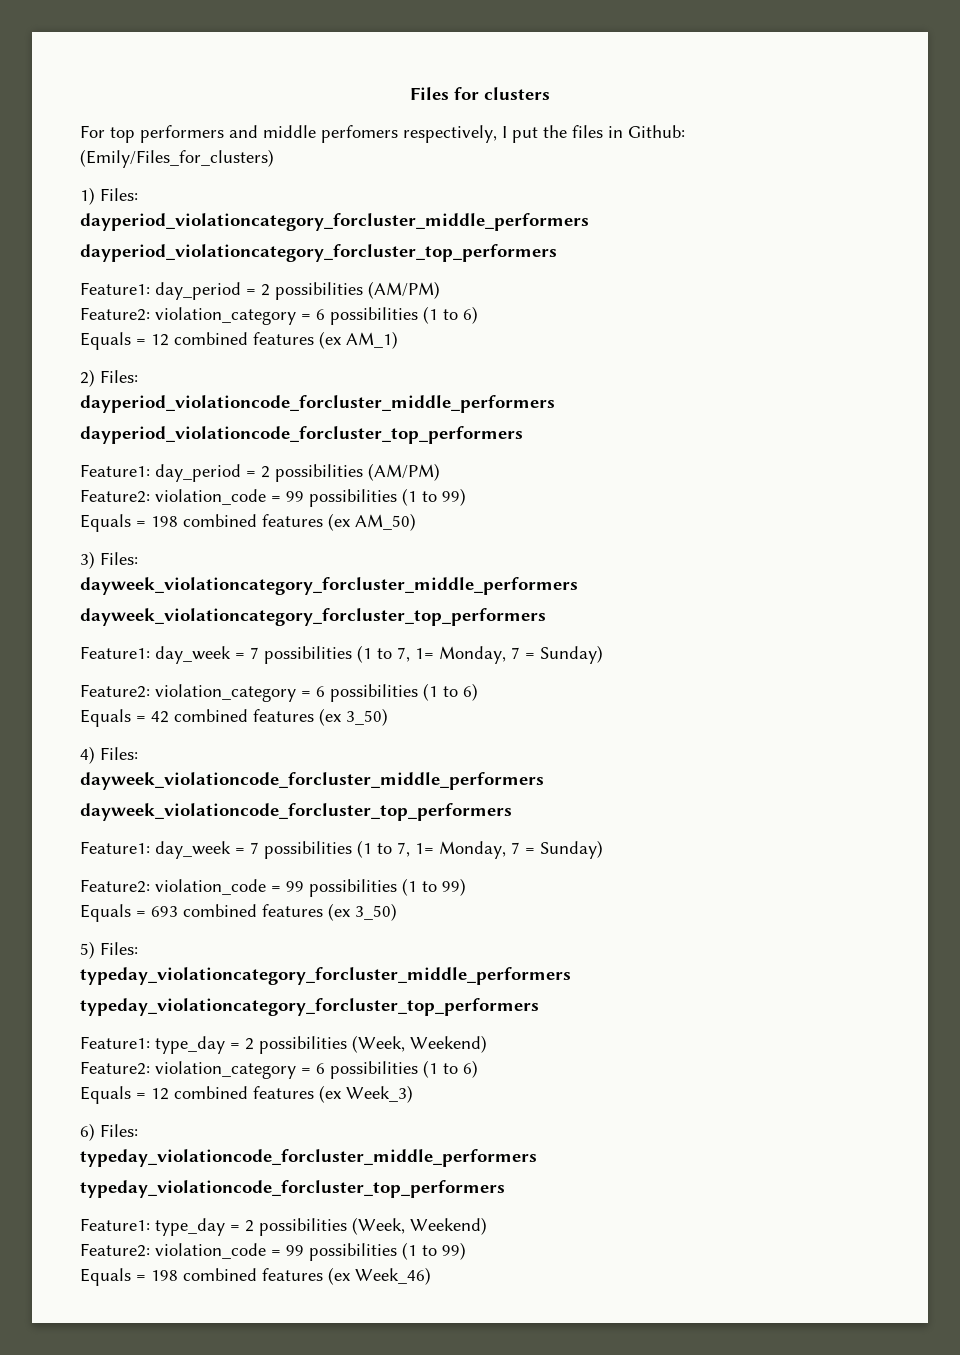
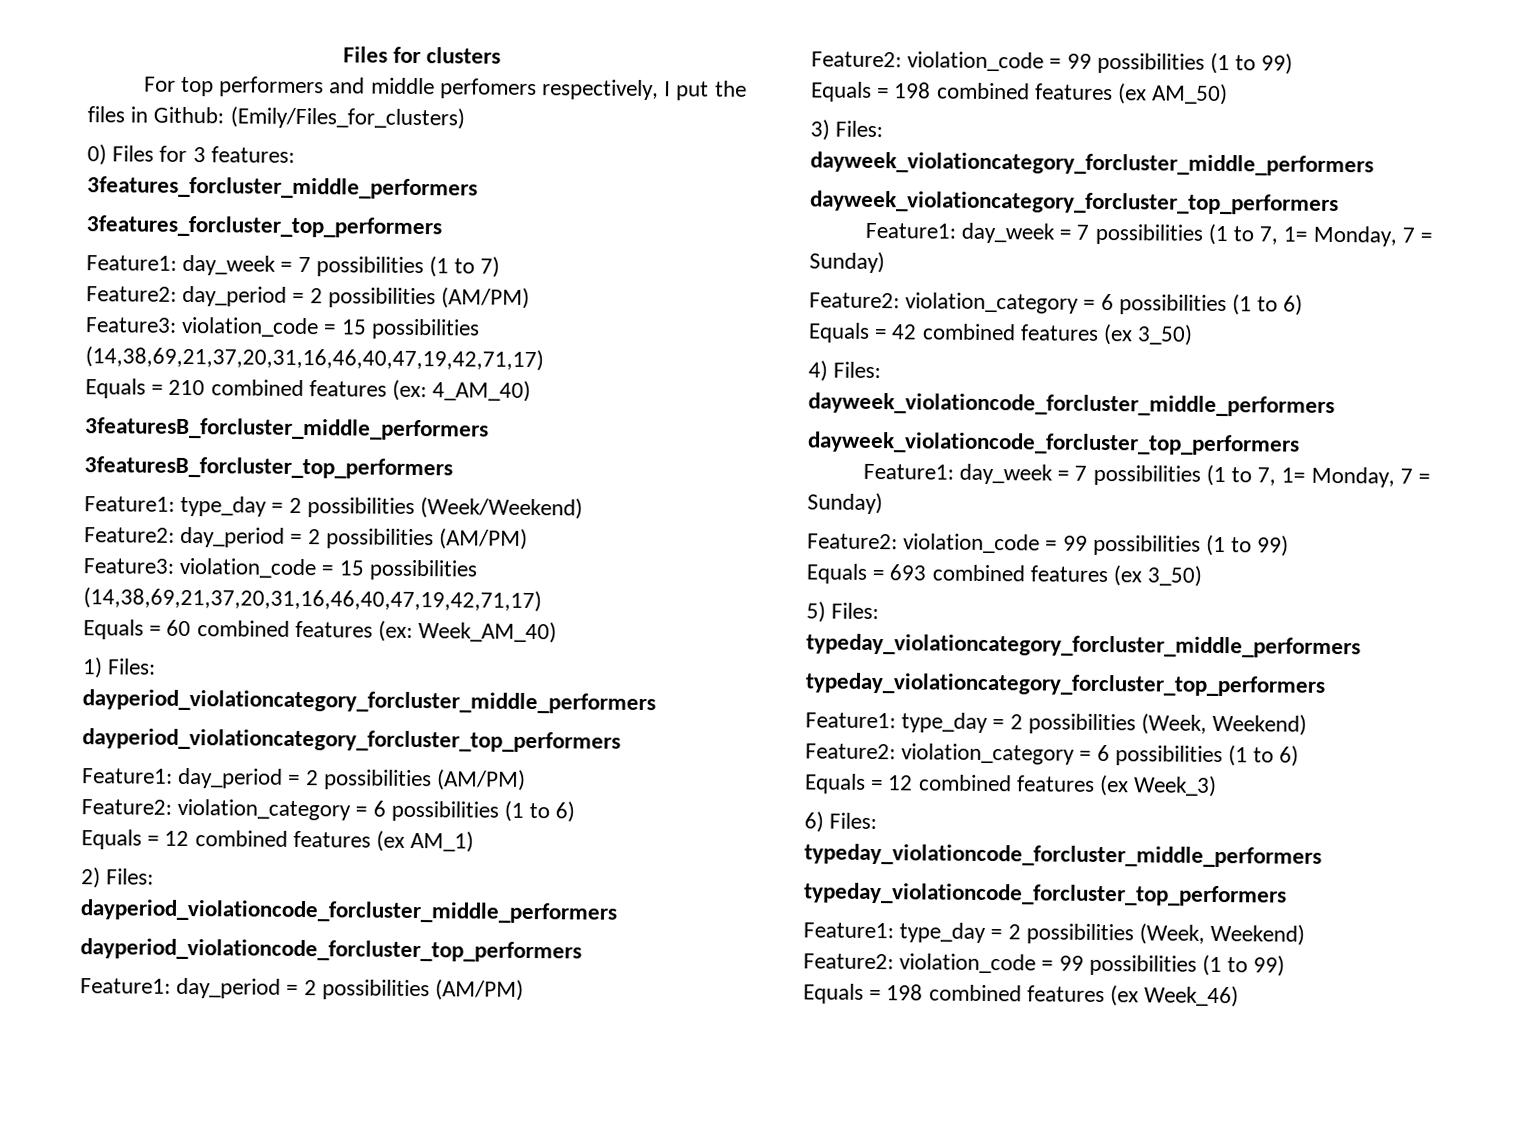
+ 0) Files for 3 features:
+ 3features_forcluster_middle_performers
+ 3features_forcluster_top_performers
+ Feature1: day_week = 7 possibilities (1 to 7)
+ Feature2: day_period = 2 possibilities (AM/PM)
+ Feature3: violation_code = 15 possibilities (14,38,69,21,37,20,31,16,46,40,47,19,42,71,17)
+ Equals = 210 combined features (ex: 4_AM_40)
+ 3featuresB_forcluster_middle_performers
+ 3featuresB_forcluster_top_performers
+ Feature1: type_day = 2 possibilities (Week/Weekend)
+ Feature2: day_period = 2 possibilities (AM/PM)
+ Feature3: violation_code = 15 possibilities (14,38,69,21,37,20,31,16,46,40,47,19,42,71,17)
+ Equals = 60 combined features (ex: Week_AM_40)

